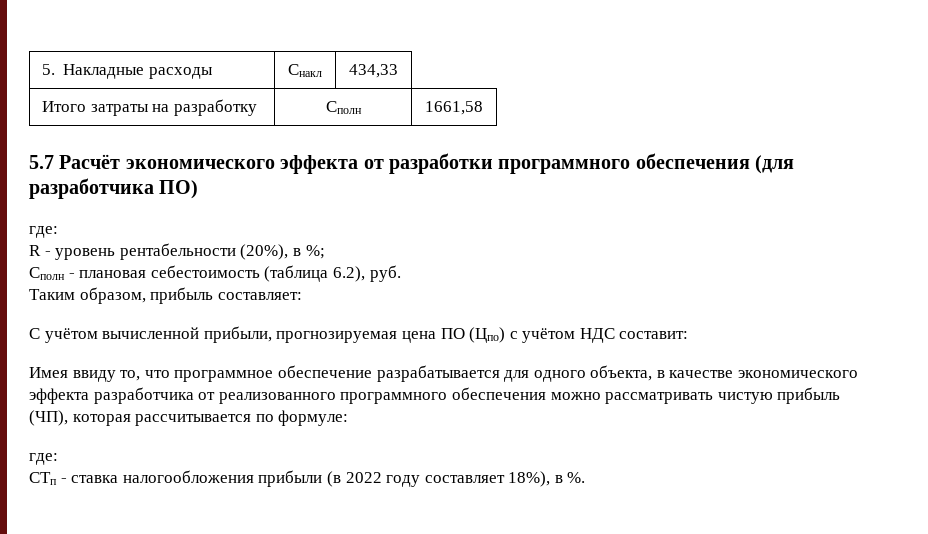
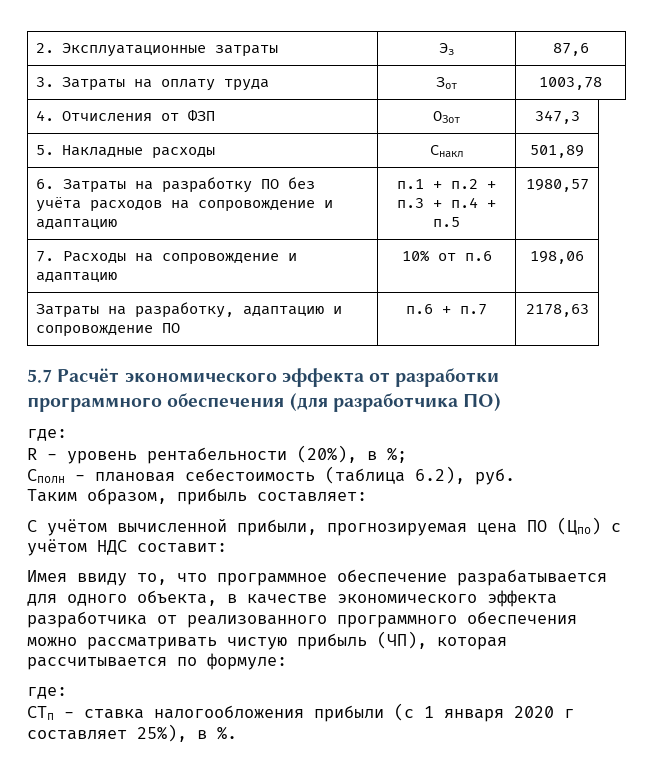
+ 2. Эксплуатационные затраты | Эз | 87,6
+ 3. Затраты на оплату труда | Зот | 1003,78
+ 4. Отчисления от ФЗП | ОЗот | 347,3
- 5. Накладные расходы | Снакл | 434,33
- Итого затраты на разработку | Сполн | 1661,58
+ 5. Накладные расходы | Снакл | 501,89
+ 6. Затраты на разработку ПО без учёта расходов на сопровождение и адаптацию | п.1 + п.2 + п.3 + п.4 + п.5 | 1980,57
+ 7. Расходы на сопровождение и адаптацию | 10% от п.6 | 198,06
+ Затраты на разработку, адаптацию и сопровождение ПО | п.6 + п.7 | 2178,63
- СТп - ставка налогообложения прибыли (в 2022 году составляет 18%), в %.
+ СТп - ставка налогообложения прибыли (с 1 января 2020 г составляет 25%), в %.

